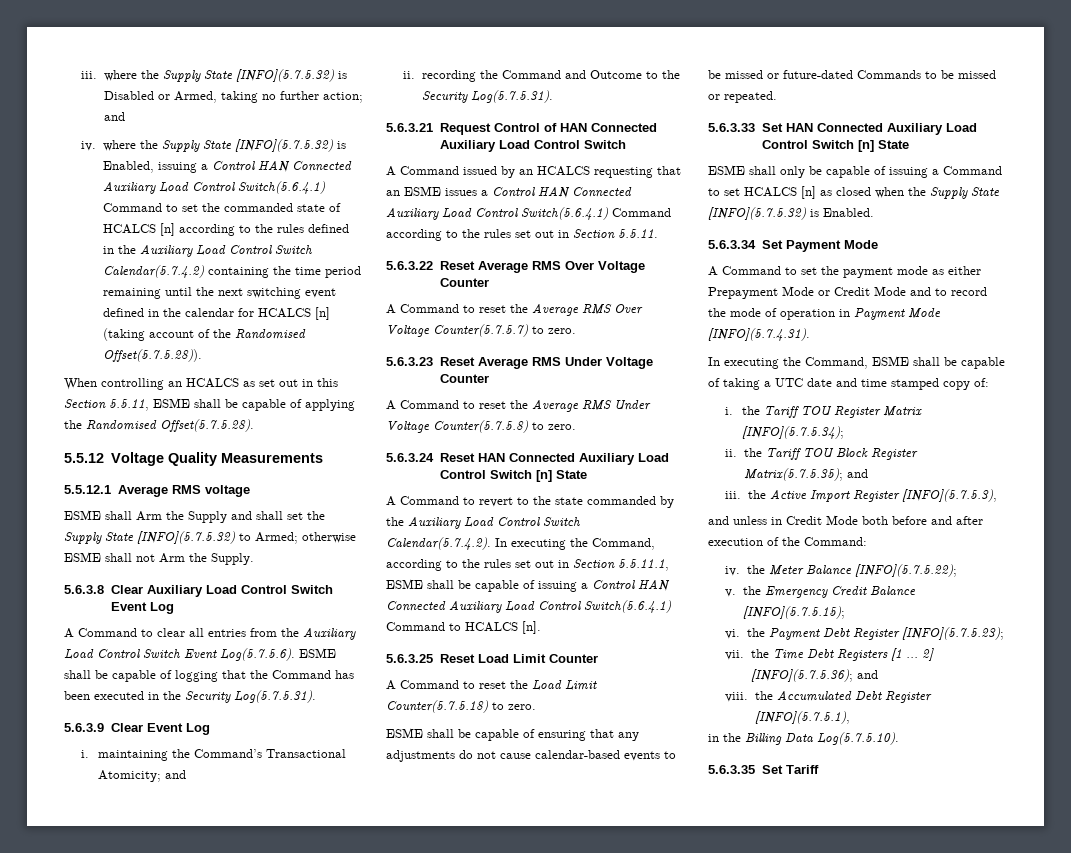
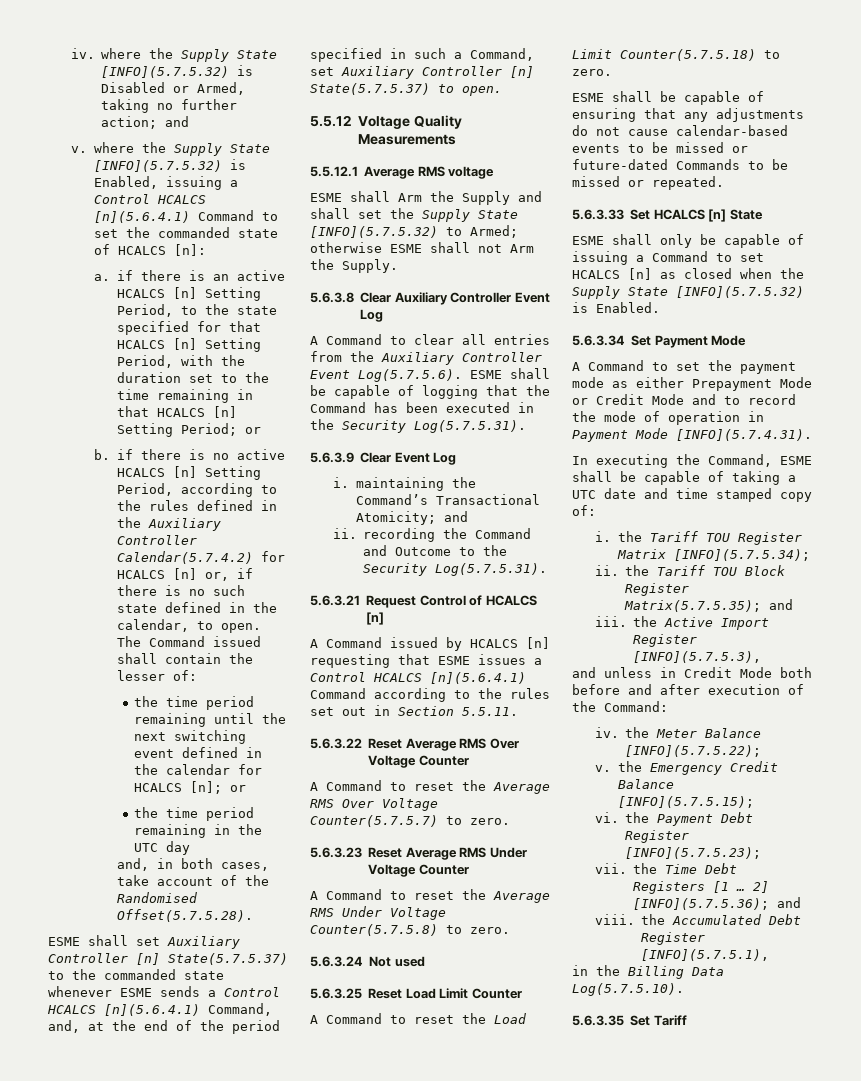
- iii. where the Supply State [INFO](5.7.5.32) is Disabled or Armed, taking no further action; and
+ iv. where the Supply State [INFO](5.7.5.32) is Disabled or Armed, taking no further action; and
- iv. where the Supply State [INFO](5.7.5.32) is Enabled, issuing a Control HAN Connected Auxiliary Load Control Switch(5.6.4.1) Command to set the commanded state of HCALCS [n] according to the rules defined in the Auxiliary Load Control Switch Calendar(5.7.4.2) containing the time period remaining until the next switching event defined in the calendar for HCALCS [n] (taking account of the Randomised Offset(5.7.5.28)).
- When controlling an HCALCS as set out in this Section 5.5.11, ESME shall be capable of applying the Randomised Offset(5.7.5.28).
+ v. where the Supply State [INFO](5.7.5.32) is Enabled, issuing a Control HCALCS [n](5.6.4.1) Command to set the commanded state of HCALCS [n]:
+ a. if there is an active HCALCS [n] Setting Period, to the state specified for that HCALCS [n] Setting Period, with the duration set to the time remaining in that HCALCS [n] Setting Period; or
+ b. if there is no active HCALCS [n] Setting Period, according to the rules defined in the Auxiliary Controller Calendar(5.7.4.2) for HCALCS [n] or, if there is no such state defined in the calendar, to open. The Command issued shall contain the lesser of:
+ the time period remaining until the next switching event defined in the calendar for HCALCS [n]; or
+ the time period remaining in the UTC day
+ and, in both cases, take account of the Randomised Offset(5.7.5.28).
+ ESME shall set Auxiliary Controller [n] State(5.7.5.37) to the commanded state whenever ESME sends a Control HCALCS [n](5.6.4.1) Command, and, at the end of the period specified in such a Command, set Auxiliary Controller [n] State(5.7.5.37) to open.
- 5.6.3.8 Clear Auxiliary Load Control Switch Event Log
+ 5.6.3.8 Clear Auxiliary Controller Event Log
- A Command to clear all entries from the Auxiliary Load Control Switch Event Log(5.7.5.6). ESME shall be capable of logging that the Command has been executed in the Security Log(5.7.5.31).
+ A Command to clear all entries from the Auxiliary Controller Event Log(5.7.5.6). ESME shall be capable of logging that the Command has been executed in the Security Log(5.7.5.31).
- 5.6.3.21 Request Control of HAN Connected Auxiliary Load Control Switch
+ 5.6.3.21 Request Control of HCALCS [n]
- A Command issued by an HCALCS requesting that an ESME issues a Control HAN Connected Auxiliary Load Control Switch(5.6.4.1) Command according to the rules set out in Section 5.5.11.
+ A Command issued by HCALCS [n] requesting that ESME issues a Control HCALCS [n](5.6.4.1) Command according to the rules set out in Section 5.5.11.
- 5.6.3.24 Reset HAN Connected Auxiliary Load Control Switch [n] State
- A Command to revert to the state commanded by the Auxiliary Load Control Switch Calendar(5.7.4.2). In executing the Command, according to the rules set out in Section 5.5.11.1, ESME shall be capable of issuing a Control HAN Connected Auxiliary Load Control Switch(5.6.4.1) Command to HCALCS [n].
+ 5.6.3.24 Not used
- 5.6.3.33 Set HAN Connected Auxiliary Load Control Switch [n] State
+ 5.6.3.33 Set HCALCS [n] State

